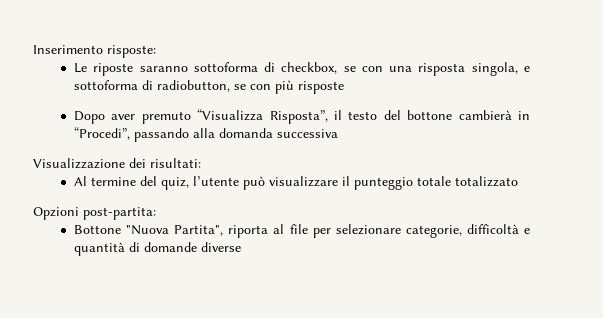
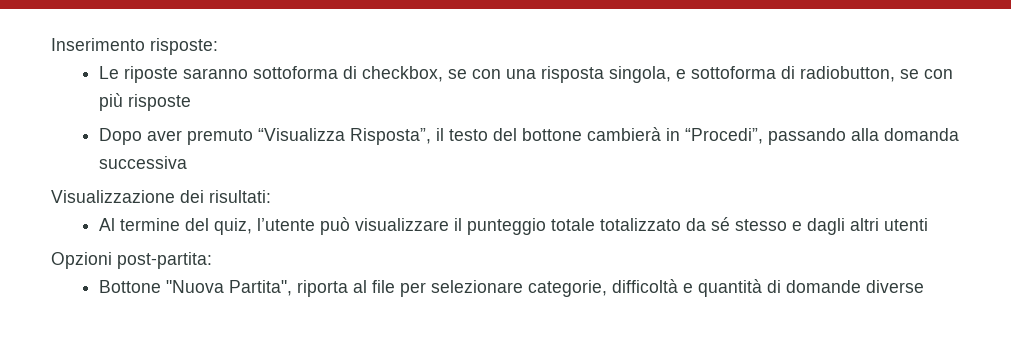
- Al termine del quiz, l’utente può visualizzare il punteggio totale totalizzato
+ Al termine del quiz, l’utente può visualizzare il punteggio totale totalizzato da sé stesso e dagli altri utenti

